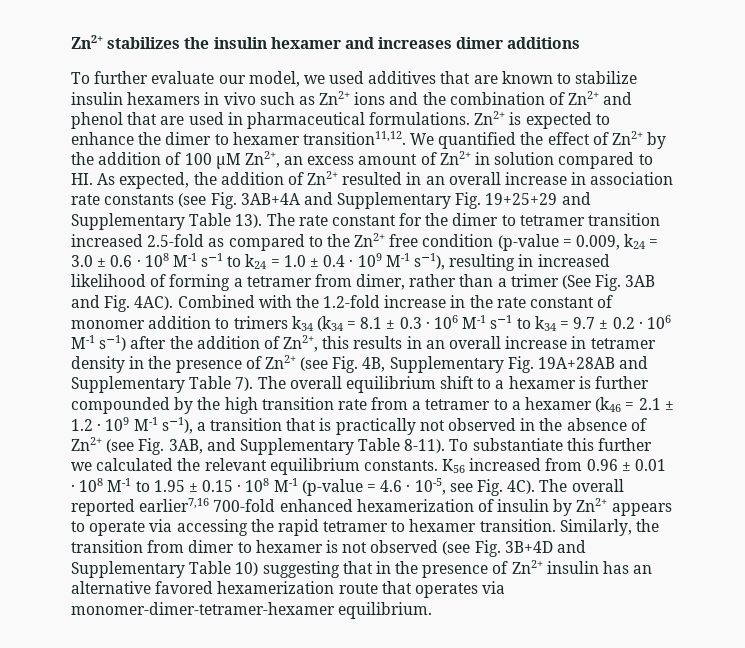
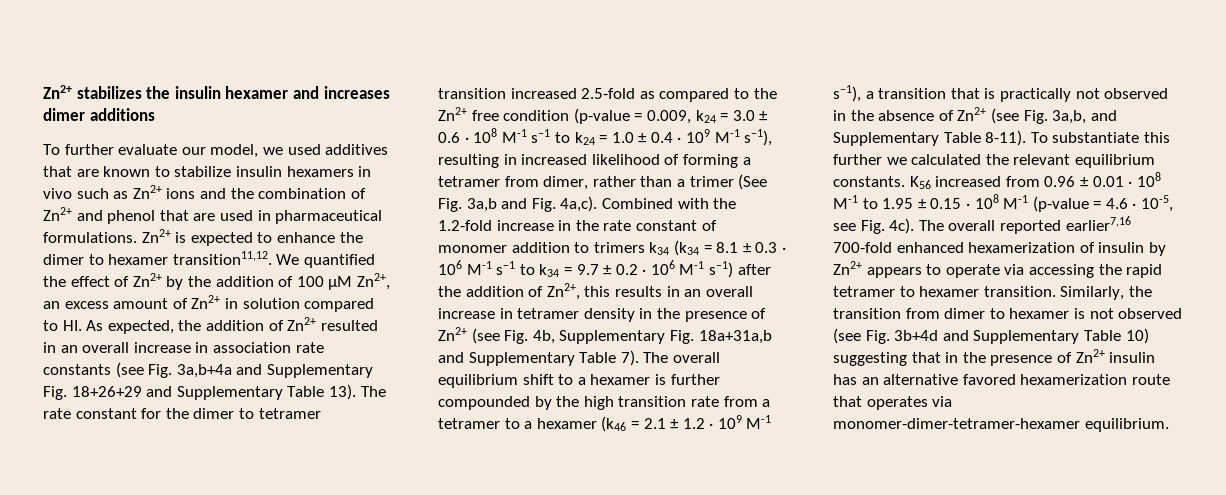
- We quantified the effect of Zn2+ by the addition of 100 μM Zn2+, an excess amount of Zn2+ in solution compared to HI. As expected, the addition of Zn2+ resulted in an overall increase in association rate constants (see Fig. 3AB+4A and Supplementary Fig. 19+25+29 and Supplementary Table 13).
+ We quantified the effect of Zn2+ by the addition of 100 μM Zn2+, an excess amount of Zn2+ in solution compared to HI. As expected, the addition of Zn2+ resulted in an overall increase in association rate constants (see Fig. 3a,b+4a and Supplementary Fig. 18+26+29 and Supplementary Table 13).
- The rate constant for the dimer to tetramer transition increased 2.5-fold as compared to the Zn2+ free condition (p-value = 0.009, k24 = 3.0 ± 0.6 · 108 M-1 s−1 to k24 = 1.0 ± 0.4 · 109 M-1 s−1), resulting in increased likelihood of forming a tetramer from dimer, rather than a trimer (See Fig. 3AB and Fig. 4AC).
+ The rate constant for the dimer to tetramer transition increased 2.5-fold as compared to the Zn2+ free condition (p-value = 0.009, k24 = 3.0 ± 0.6 · 108 M-1 s−1 to k24 = 1.0 ± 0.4 · 109 M-1 s−1), resulting in increased likelihood of forming a tetramer from dimer, rather than a trimer (See Fig. 3a,b and Fig. 4a,c).
- Combined with the 1.2-fold increase in the rate constant of monomer addition to trimers k34 (k34 = 8.1 ± 0.3 · 106 M-1 s−1 to k34 = 9.7 ± 0.2 · 106 M-1 s−1) after the addition of Zn2+, this results in an overall increase in tetramer density in the presence of Zn2+ (see Fig. 4B, Supplementary Fig. 19A+28AB and Supplementary Table 7).
+ Combined with the 1.2-fold increase in the rate constant of monomer addition to trimers k34 (k34 = 8.1 ± 0.3 · 106 M-1 s−1 to k34 = 9.7 ± 0.2 · 106 M-1 s−1) after the addition of Zn2+, this results in an overall increase in tetramer density in the presence of Zn2+ (see Fig. 4b, Supplementary Fig. 18a+31a,b and Supplementary Table 7).
- The overall equilibrium shift to a hexamer is further compounded by the high transition rate from a tetramer to a hexamer (k46 = 2.1 ± 1.2 · 109 M-1 s−1), a transition that is practically not observed in the absence of Zn2+ (see Fig. 3AB, and Supplementary Table 8-11).
+ The overall equilibrium shift to a hexamer is further compounded by the high transition rate from a tetramer to a hexamer (k46 = 2.1 ± 1.2 · 109 M-1 s−1), a transition that is practically not observed in the absence of Zn2+ (see Fig. 3a,b, and Supplementary Table 8-11).
- K56 increased from 0.96 ± 0.01 · 108 M-1 to 1.95 ± 0.15 · 108 M-1 (p-value = 4.6 · 10-5, see Fig. 4C).
+ K56 increased from 0.96 ± 0.01 · 108 M-1 to 1.95 ± 0.15 · 108 M-1 (p-value = 4.6 · 10-5, see Fig. 4c).
- Similarly, the transition from dimer to hexamer is not observed (see Fig. 3B+4D and Supplementary Table 10) suggesting that in the presence of Zn2+ insulin has an alternative favored hexamerization route that operates via monomer-dimer-tetramer-hexamer equilibrium.
+ Similarly, the transition from dimer to hexamer is not observed (see Fig. 3b+4d and Supplementary Table 10) suggesting that in the presence of Zn2+ insulin has an alternative favored hexamerization route that operates via monomer-dimer-tetramer-hexamer equilibrium.

